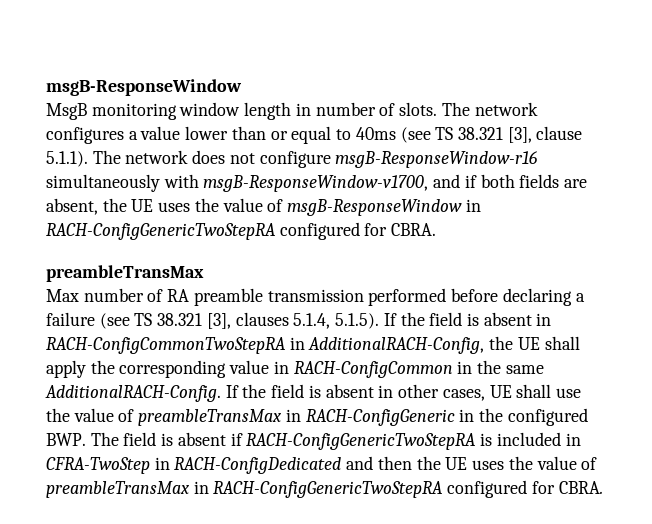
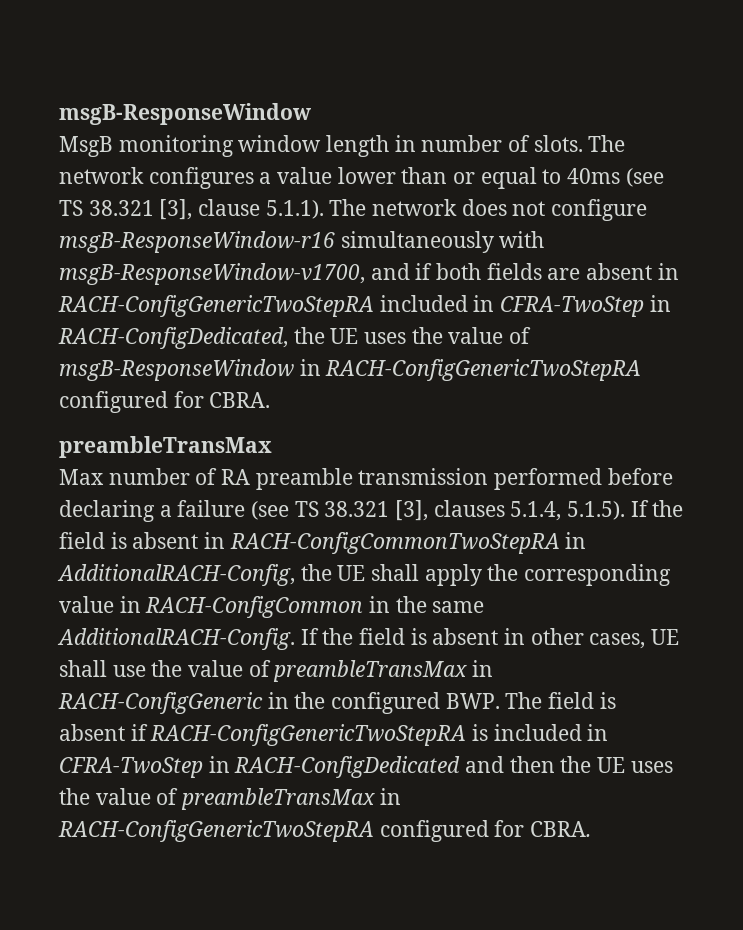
- The network configures a value lower than or equal to 40ms (see TS 38.321 [3], clause 5.1.1). The network does not configure msgB-ResponseWindow-r16 simultaneously with msgB-ResponseWindow-v1700, and if both fields are absent, the UE uses the value of msgB-ResponseWindow in RACH-ConfigGenericTwoStepRA configured for CBRA.
+ The network configures a value lower than or equal to 40ms (see TS 38.321 [3], clause 5.1.1). The network does not configure msgB-ResponseWindow-r16 simultaneously with msgB-ResponseWindow-v1700, and if both fields are absent in RACH-ConfigGenericTwoStepRA included in CFRA-TwoStep in RACH-ConfigDedicated, the UE uses the value of msgB-ResponseWindow in RACH-ConfigGenericTwoStepRA configured for CBRA.

